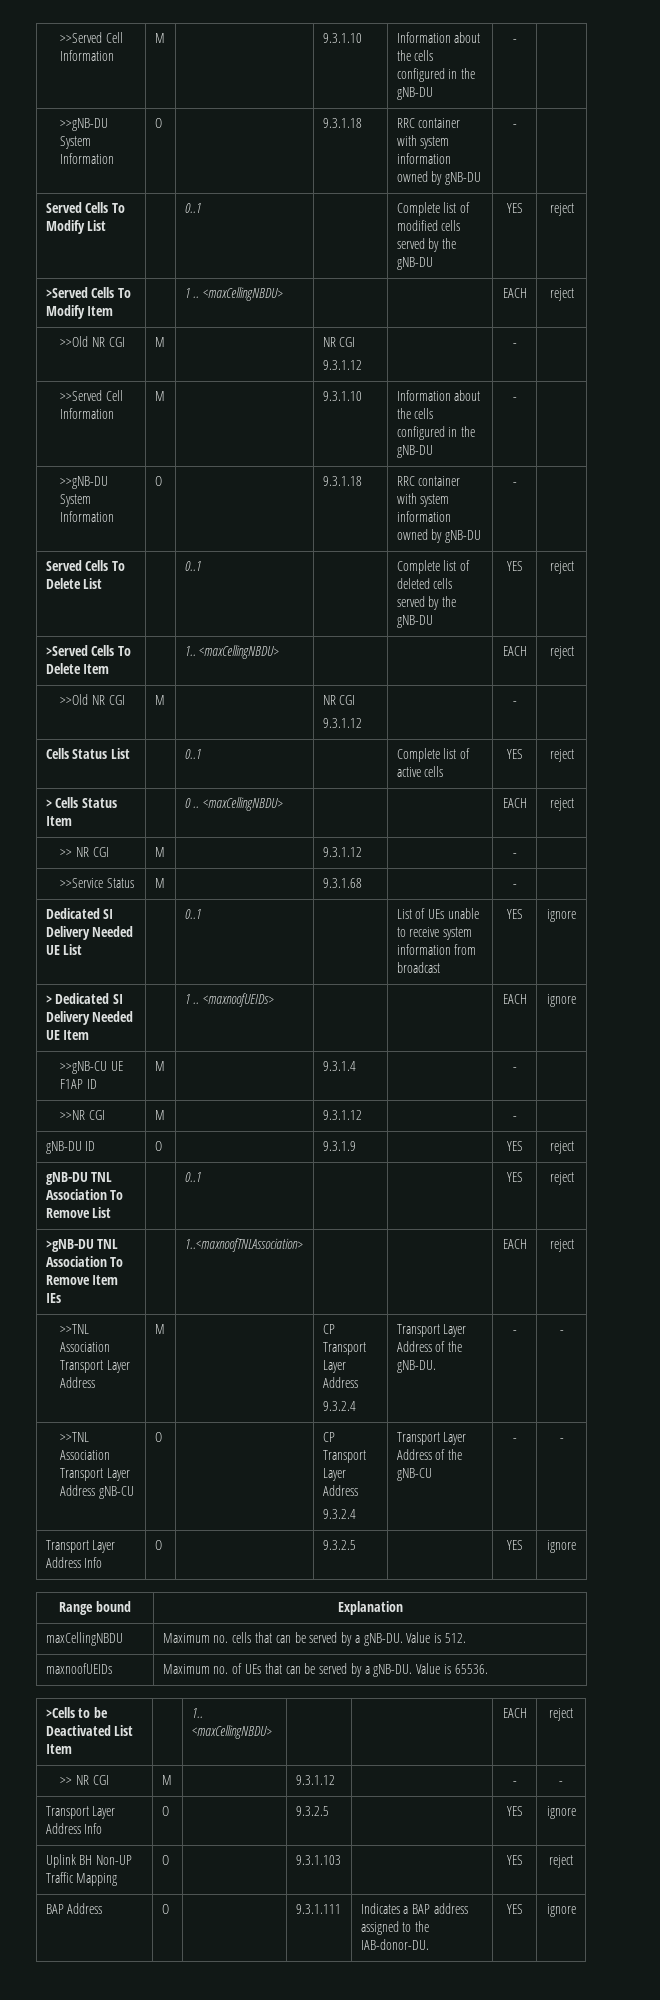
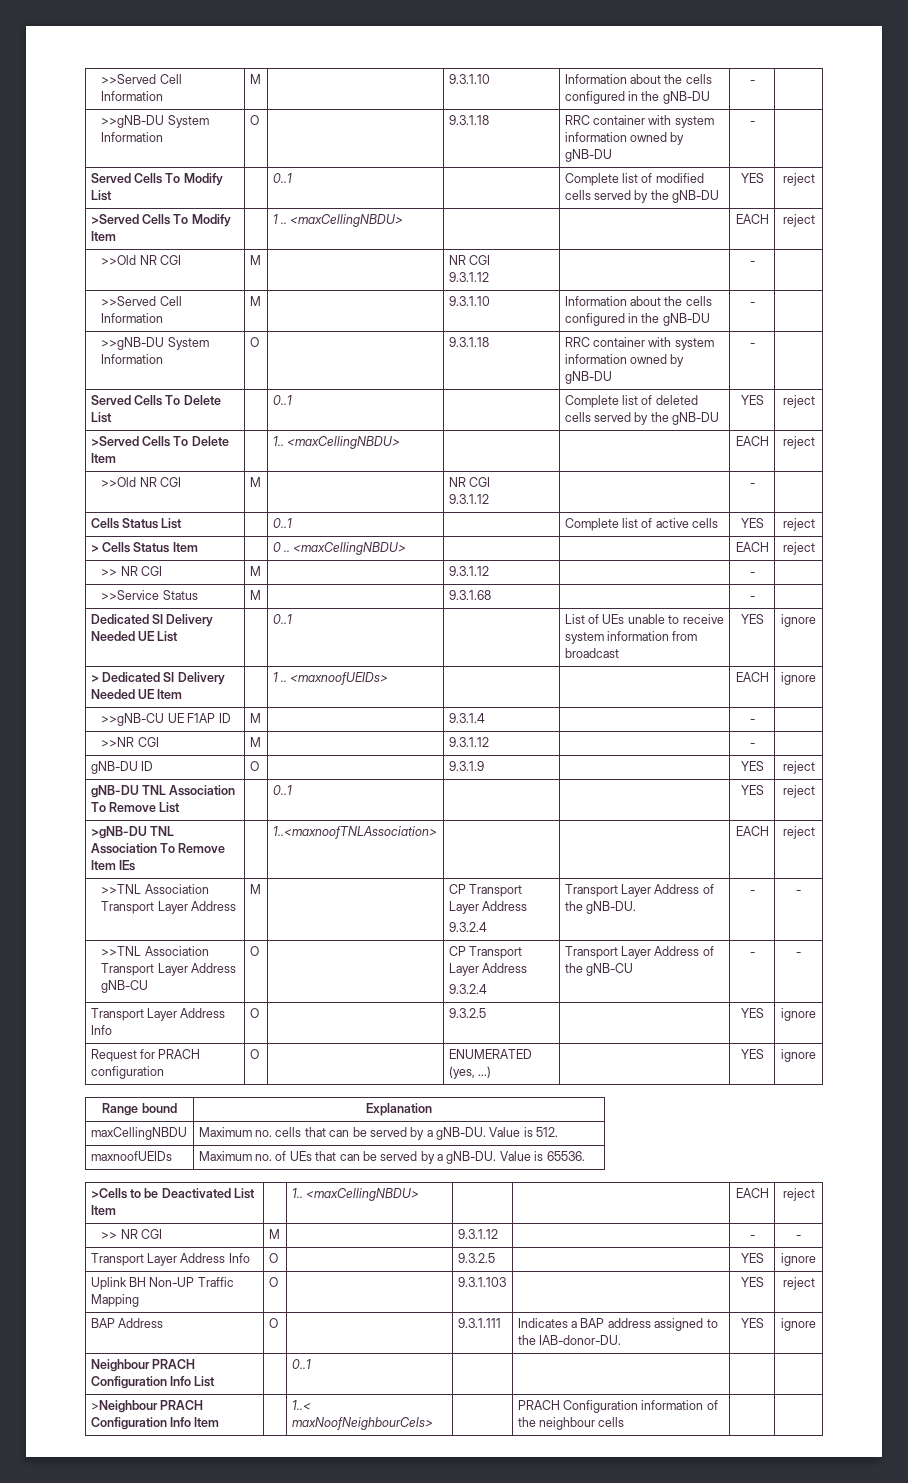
+ Request for PRACH configuration | O | | ENUMERATED (yes, ...) | | YES | ignore
+ Neighbour PRACH Configuration Info List | | 0..1 | | | |
+ >Neighbour PRACH Configuration Info Item | | 1..< maxNoofNeighbourCels> | | PRACH Configuration information of the neighbour cells | |

